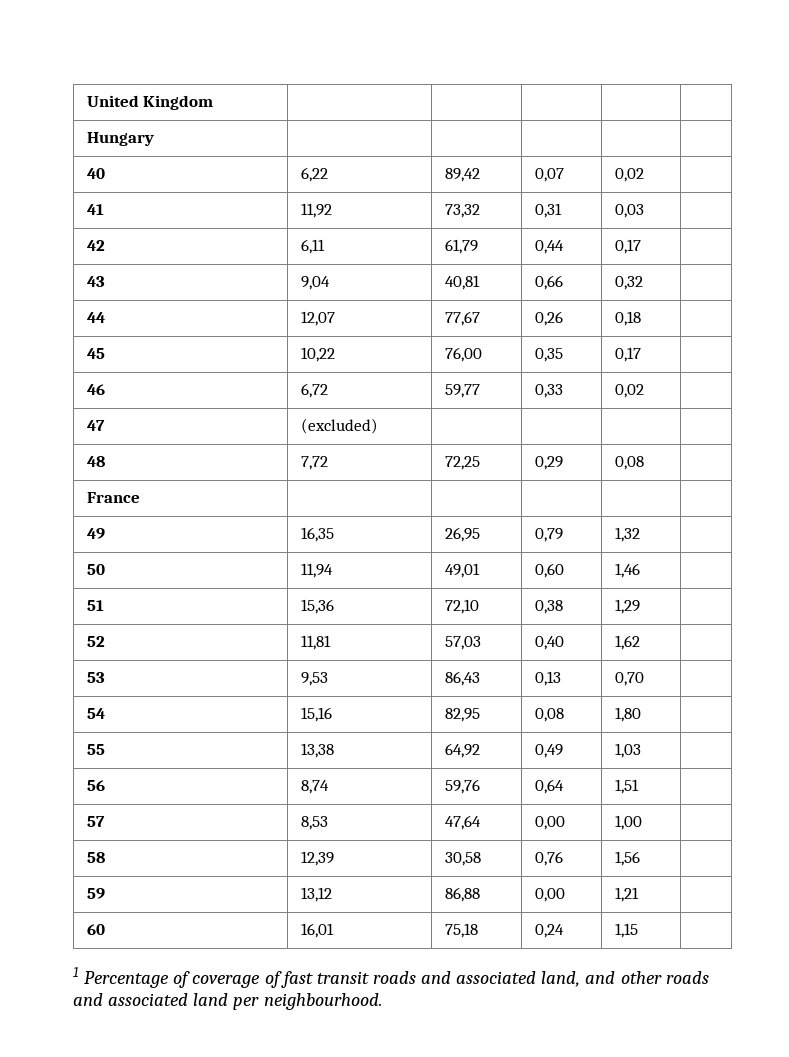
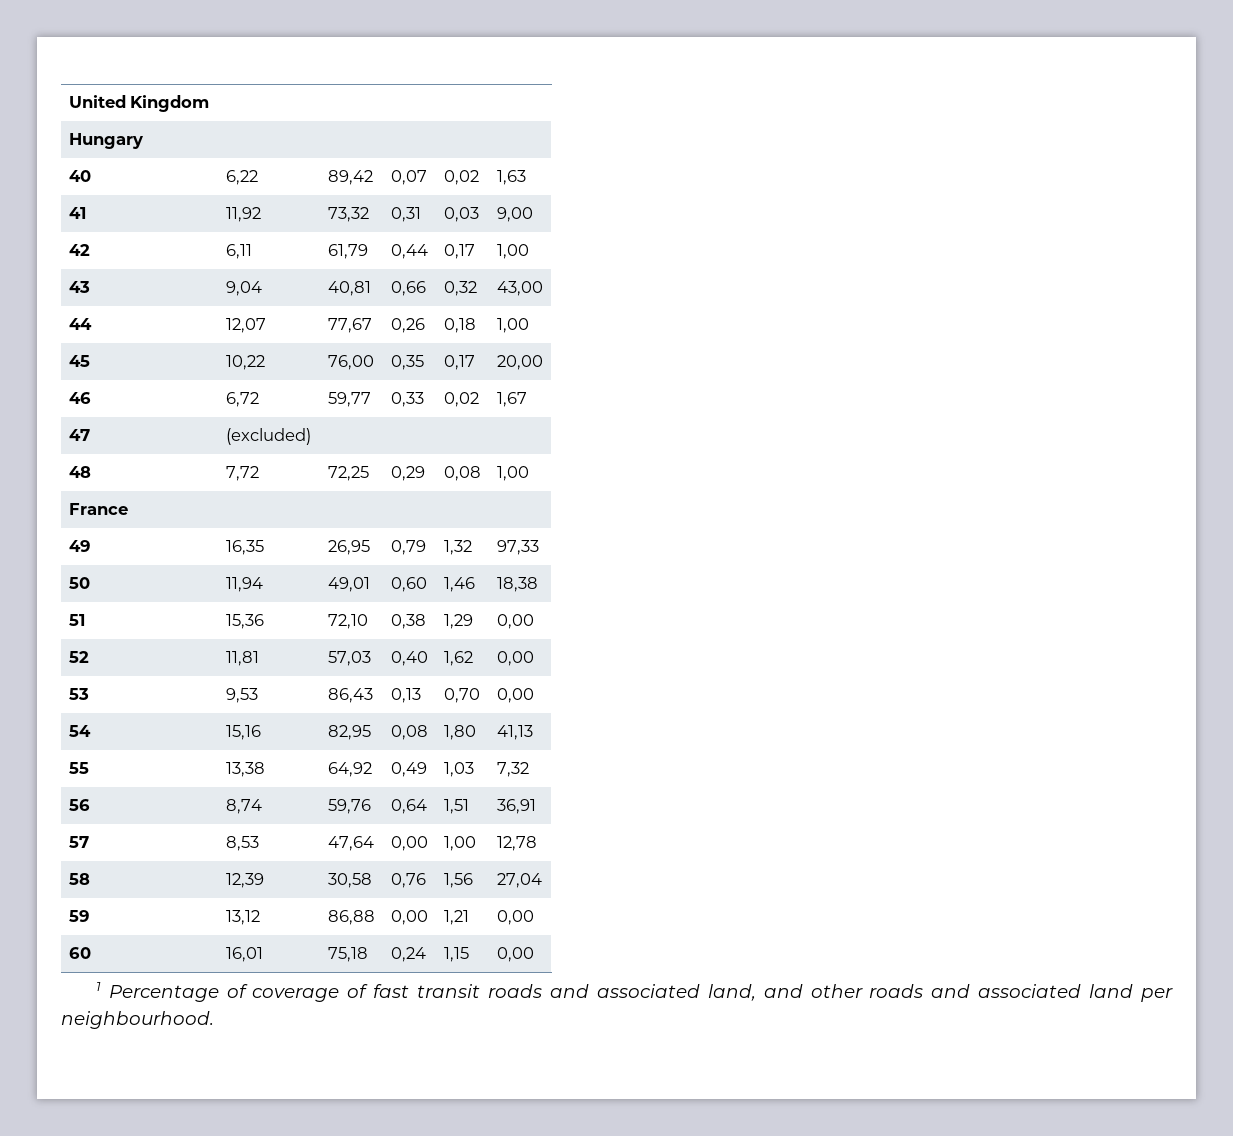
- 40 | 6,22 | 89,42 | 0,07 | 0,02 |
+ 40 | 6,22 | 89,42 | 0,07 | 0,02 | 1,63
- 41 | 11,92 | 73,32 | 0,31 | 0,03 |
+ 41 | 11,92 | 73,32 | 0,31 | 0,03 | 9,00
- 42 | 6,11 | 61,79 | 0,44 | 0,17 |
+ 42 | 6,11 | 61,79 | 0,44 | 0,17 | 1,00
- 43 | 9,04 | 40,81 | 0,66 | 0,32 |
+ 43 | 9,04 | 40,81 | 0,66 | 0,32 | 43,00
- 44 | 12,07 | 77,67 | 0,26 | 0,18 |
+ 44 | 12,07 | 77,67 | 0,26 | 0,18 | 1,00
- 45 | 10,22 | 76,00 | 0,35 | 0,17 |
+ 45 | 10,22 | 76,00 | 0,35 | 0,17 | 20,00
- 46 | 6,72 | 59,77 | 0,33 | 0,02 |
+ 46 | 6,72 | 59,77 | 0,33 | 0,02 | 1,67
- 48 | 7,72 | 72,25 | 0,29 | 0,08 |
+ 48 | 7,72 | 72,25 | 0,29 | 0,08 | 1,00
- 49 | 16,35 | 26,95 | 0,79 | 1,32 |
+ 49 | 16,35 | 26,95 | 0,79 | 1,32 | 97,33
- 50 | 11,94 | 49,01 | 0,60 | 1,46 |
+ 50 | 11,94 | 49,01 | 0,60 | 1,46 | 18,38
- 51 | 15,36 | 72,10 | 0,38 | 1,29 |
+ 51 | 15,36 | 72,10 | 0,38 | 1,29 | 0,00
- 52 | 11,81 | 57,03 | 0,40 | 1,62 |
+ 52 | 11,81 | 57,03 | 0,40 | 1,62 | 0,00
- 53 | 9,53 | 86,43 | 0,13 | 0,70 |
+ 53 | 9,53 | 86,43 | 0,13 | 0,70 | 0,00
- 54 | 15,16 | 82,95 | 0,08 | 1,80 |
+ 54 | 15,16 | 82,95 | 0,08 | 1,80 | 41,13
- 55 | 13,38 | 64,92 | 0,49 | 1,03 |
+ 55 | 13,38 | 64,92 | 0,49 | 1,03 | 7,32
- 56 | 8,74 | 59,76 | 0,64 | 1,51 |
+ 56 | 8,74 | 59,76 | 0,64 | 1,51 | 36,91
- 57 | 8,53 | 47,64 | 0,00 | 1,00 |
+ 57 | 8,53 | 47,64 | 0,00 | 1,00 | 12,78
- 58 | 12,39 | 30,58 | 0,76 | 1,56 |
+ 58 | 12,39 | 30,58 | 0,76 | 1,56 | 27,04
- 59 | 13,12 | 86,88 | 0,00 | 1,21 |
+ 59 | 13,12 | 86,88 | 0,00 | 1,21 | 0,00
- 60 | 16,01 | 75,18 | 0,24 | 1,15 |
+ 60 | 16,01 | 75,18 | 0,24 | 1,15 | 0,00

